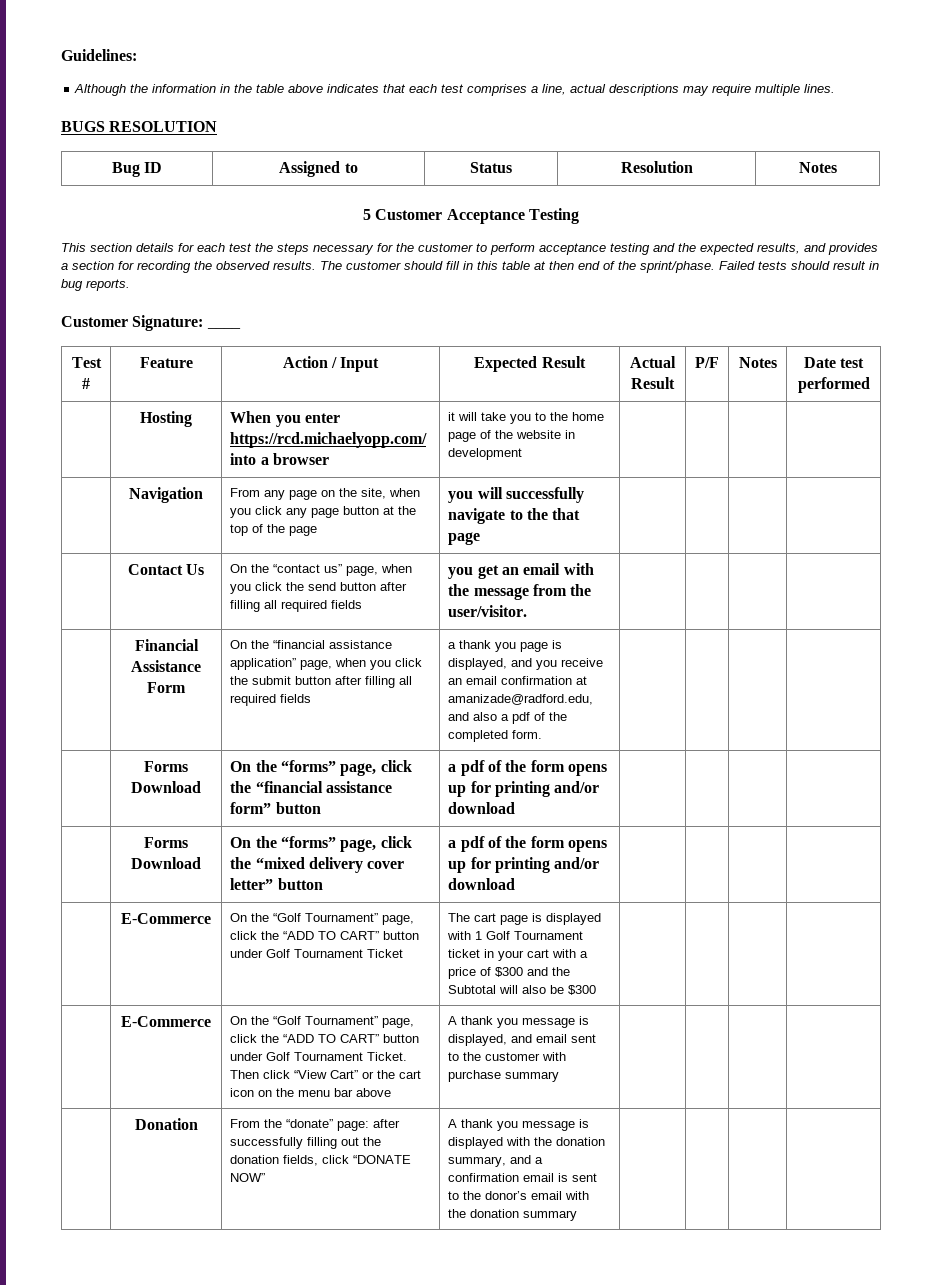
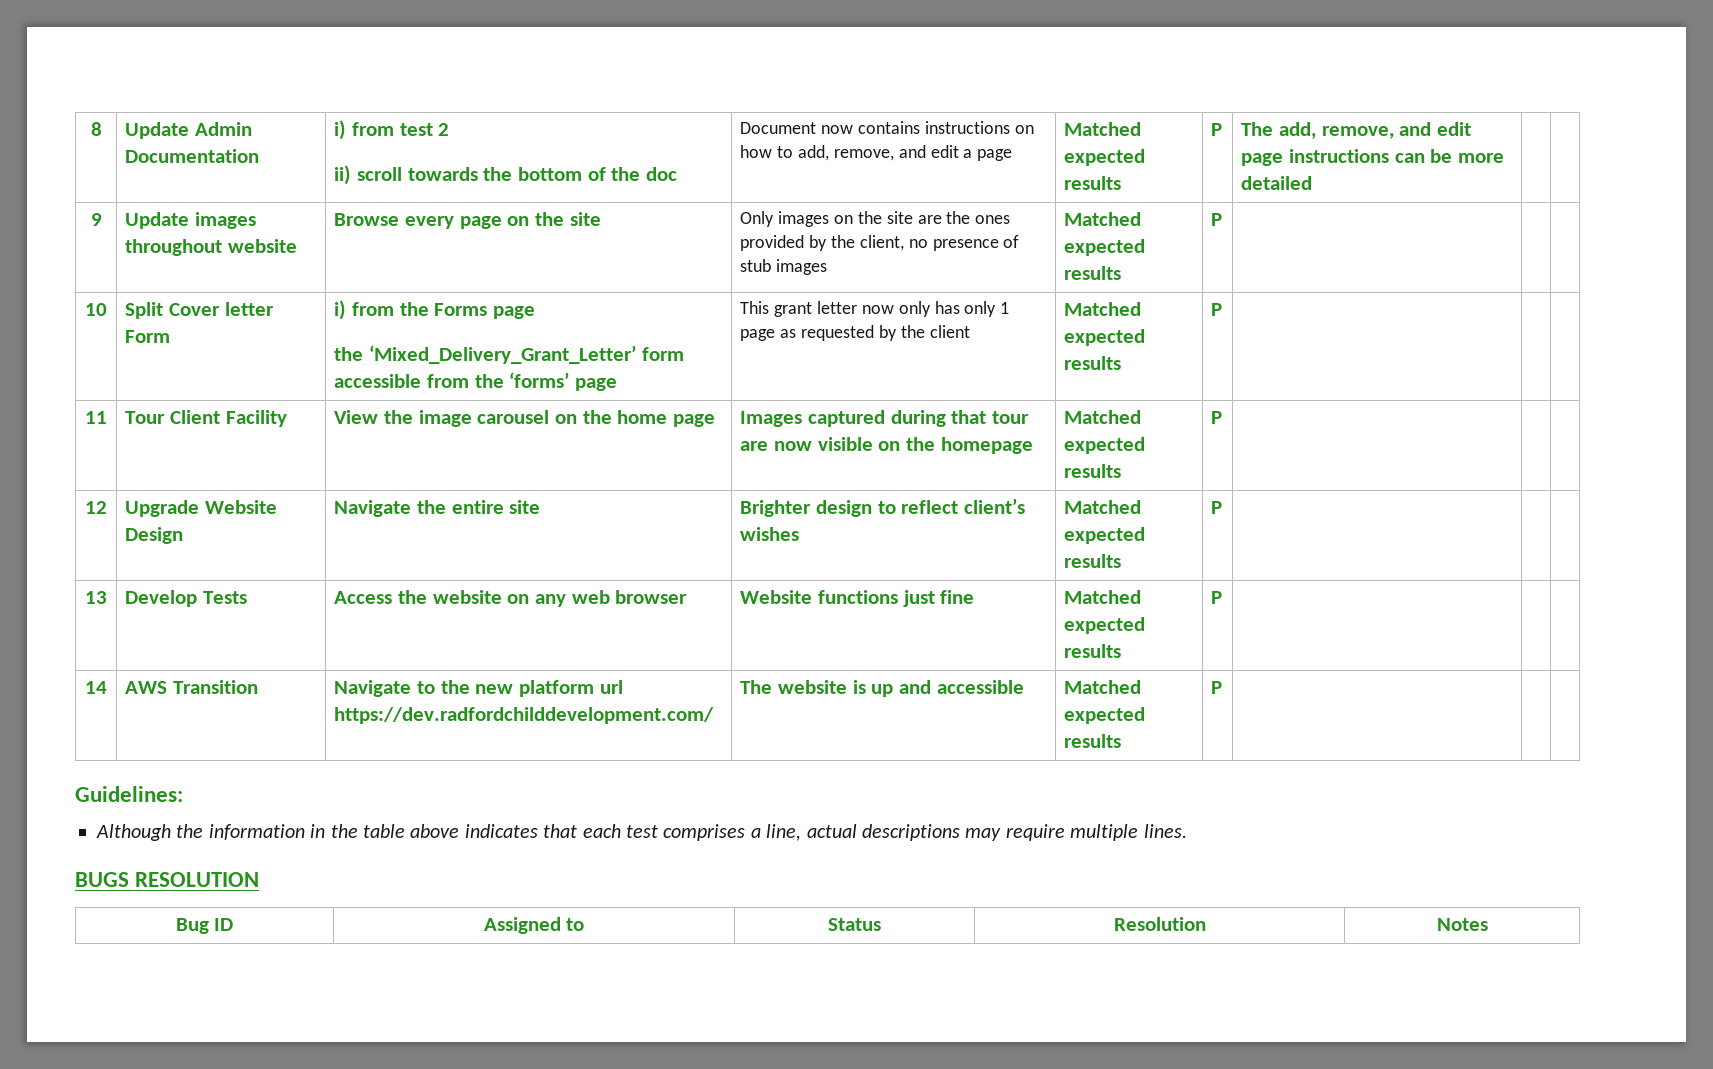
+ 8 | Update Admin Documentation | i) from test 2
+ ii) scroll towards the bottom of the doc | Document now contains instructions on how to add, remove, and edit a page | Matched expected results | P | The add, remove, and edit page instructions can be more detailed | |
+ 9 | Update images throughout website | Browse every page on the site | Only images on the site are the ones provided by the client, no presence of stub images | Matched expected results | P | | |
+ 10 | Split Cover letter Form | i) from the Forms page
+ the ‘Mixed_Delivery_Grant_Letter’ form accessible from the ‘forms’ page | This grant letter now only has only 1 page as requested by the client | Matched expected results | P | | |
+ 11 | Tour Client Facility | View the image carousel on the home page | Images captured during that tour are now visible on the homepage | Matched expected results | P | | |
+ 12 | Upgrade Website Design | Navigate the entire site | Brighter design to reflect client’s wishes | Matched expected results | P | | |
+ 13 | Develop Tests | Access the website on any web browser | Website functions just fine | Matched expected results | P | | |
+ 14 | AWS Transition | Navigate to the new platform url https://dev.radfordchilddevelopment.com/ | The website is up and accessible | Matched expected results | P | | |
- 5 Customer Acceptance Testing
- This section details for each test the steps necessary for the customer to perform acceptance testing and the expected results, and provides a section for recording the observed results. The customer should fill in this table at then end of the sprint/phase. Failed tests should result in bug reports.
- Customer Signature: ____
- Test # | Feature | Action / Input | Expected Result | Actual Result | P/F | Notes | Date test performed
- | Hosting | When you enter https://rcd.michaelyopp.com/ into a browser | it will take you to the home page of the website in development | | | |
- | Navigation | From any page on the site, when you click any page button at the top of the page | you will successfully navigate to the that page | | | |
- | Contact Us | On the “contact us” page, when you click the send button after filling all required fields | you get an email with the message from the user/visitor. | | | |
- | Financial Assistance Form | On the “financial assistance application” page, when you click the submit button after filling all required fields | a thank you page is displayed, and you receive an email confirmation at amanizade@radford.edu, and also a pdf of the completed form. | | | |
- | Forms Download | On the “forms” page, click the “financial assistance form” button | a pdf of the form opens up for printing and/or download | | | |
- | Forms Download | On the “forms” page, click the “mixed delivery cover letter” button | a pdf of the form opens up for printing and/or download | | | |
- | E-Commerce | On the “Golf Tournament” page, click the “ADD TO CART” button under Golf Tournament Ticket | The cart page is displayed with 1 Golf Tournament ticket in your cart with a price of $300 and the Subtotal will also be $300 | | | |
- | E-Commerce | On the “Golf Tournament” page, click the “ADD TO CART” button under Golf Tournament Ticket. Then click “View Cart” or the cart icon on the menu bar above | A thank you message is displayed, and email sent to the customer with purchase summary | | | |
- | Donation | From the “donate” page: after successfully filling out the donation fields, click “DONATE NOW” | A thank you message is displayed with the donation summary, and a confirmation email is sent to the donor’s email with the donation summary | | | |

